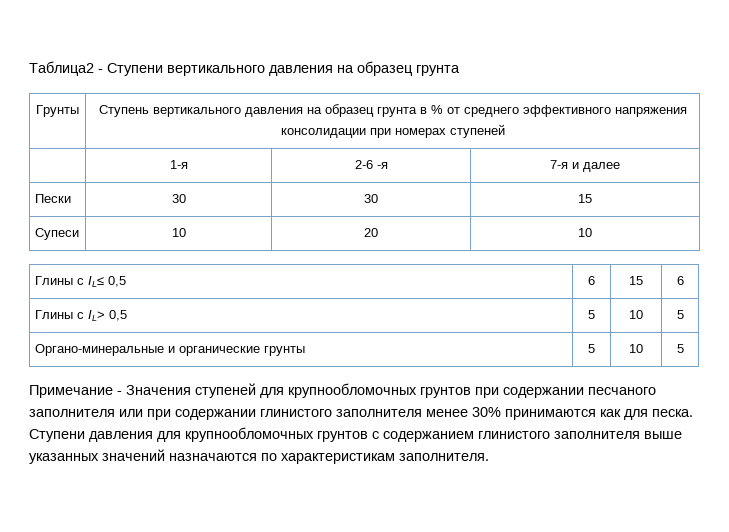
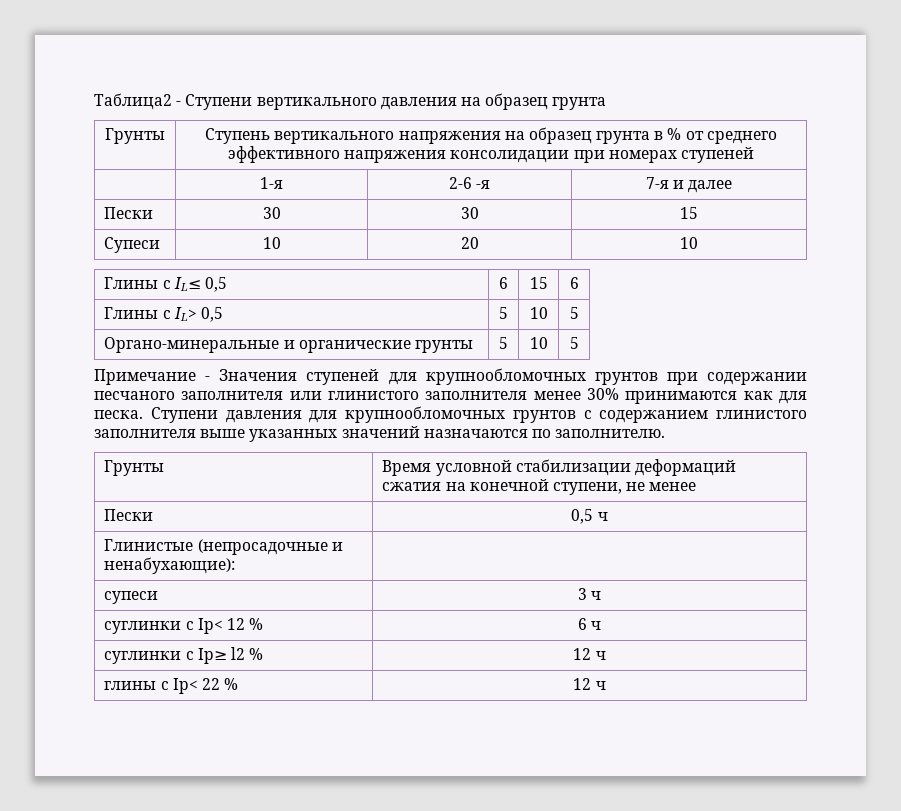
- Грунты | Ступень вертикального давления на образец грунта в % от среднего эффективного напряжения консолидации при номерах ступеней
+ Грунты | Ступень вертикального напряжения на образец грунта в % от среднего эффективного напряжения консолидации при номерах ступеней
- Примечание - Значения ступеней для крупнообломочных грунтов при содержании песчаного заполнителя или при содержании глинистого заполнителя менее 30% принимаются как для песка.
+ Примечание - Значения ступеней для крупнообломочных грунтов при содержании песчаного заполнителя или глинистого заполнителя менее 30% принимаются как для песка.
- Ступени давления для крупнообломочных грунтов с содержанием глинистого заполнителя выше указанных значений назначаются по характеристикам заполнителя.
+ Ступени давления для крупнообломочных грунтов с содержанием глинистого заполнителя выше указанных значений назначаются по заполнителю.
+ Грунты | Время условной стабилизации деформаций сжатия на конечной ступени, не менее
+ Пески | 0,5 ч
+ Глинистые (непросадочные и ненабухающие): |
+ супеси | 3 ч
+ суглинки с Iр< 12 % | 6 ч
+ суглинки с Ip≥ l2 % | 12 ч
+ глины с Ip< 22 % | 12 ч

